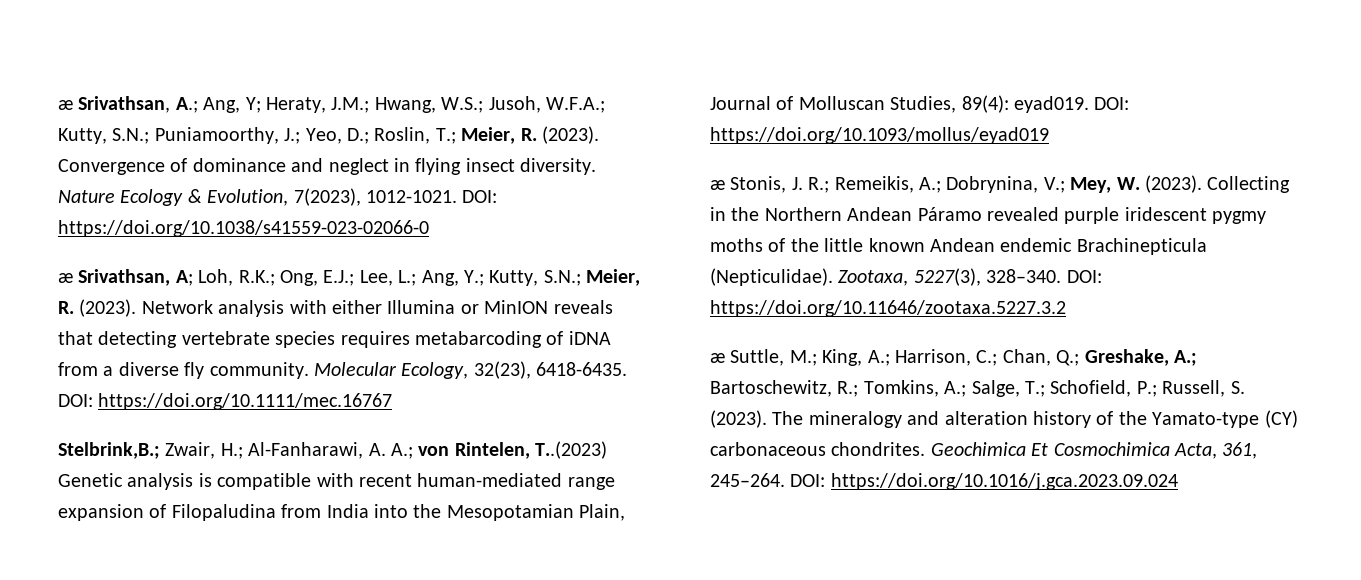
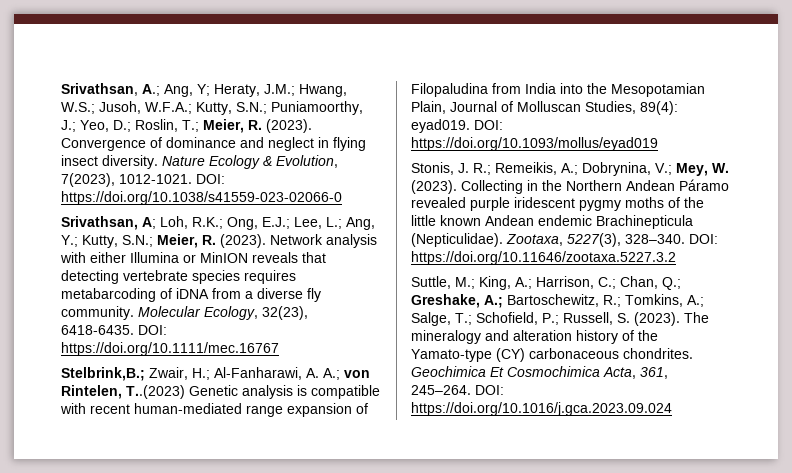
- æ Srivathsan, A.; Ang, Y; Heraty, J.M.; Hwang, W.S.; Jusoh, W.F.A.; Kutty, S.N.; Puniamoorthy, J.; Yeo, D.; Roslin, T.; Meier, R. (2023).
+ Srivathsan, A.; Ang, Y; Heraty, J.M.; Hwang, W.S.; Jusoh, W.F.A.; Kutty, S.N.; Puniamoorthy, J.; Yeo, D.; Roslin, T.; Meier, R. (2023).
- æ Srivathsan, A; Loh, R.K.; Ong, E.J.; Lee, L.; Ang, Y.; Kutty, S.N.; Meier, R. (2023).
+ Srivathsan, A; Loh, R.K.; Ong, E.J.; Lee, L.; Ang, Y.; Kutty, S.N.; Meier, R. (2023).
- æ Stonis, J. R.; Remeikis, A.; Dobrynina, V.; Mey, W. (2023).
+ Stonis, J. R.; Remeikis, A.; Dobrynina, V.; Mey, W. (2023).
- æ Suttle, M.; King, A.; Harrison, C.; Chan, Q.; Greshake, A.; Bartoschewitz, R.; Tomkins, A.; Salge, T.; Schofield, P.; Russell, S. (2023).
+ Suttle, M.; King, A.; Harrison, C.; Chan, Q.; Greshake, A.; Bartoschewitz, R.; Tomkins, A.; Salge, T.; Schofield, P.; Russell, S. (2023).

